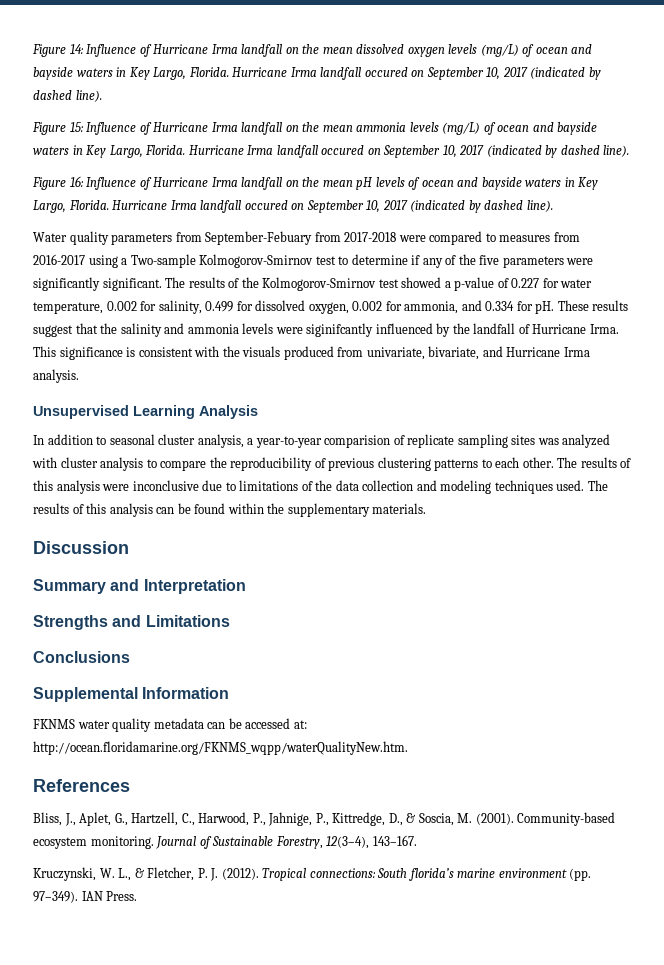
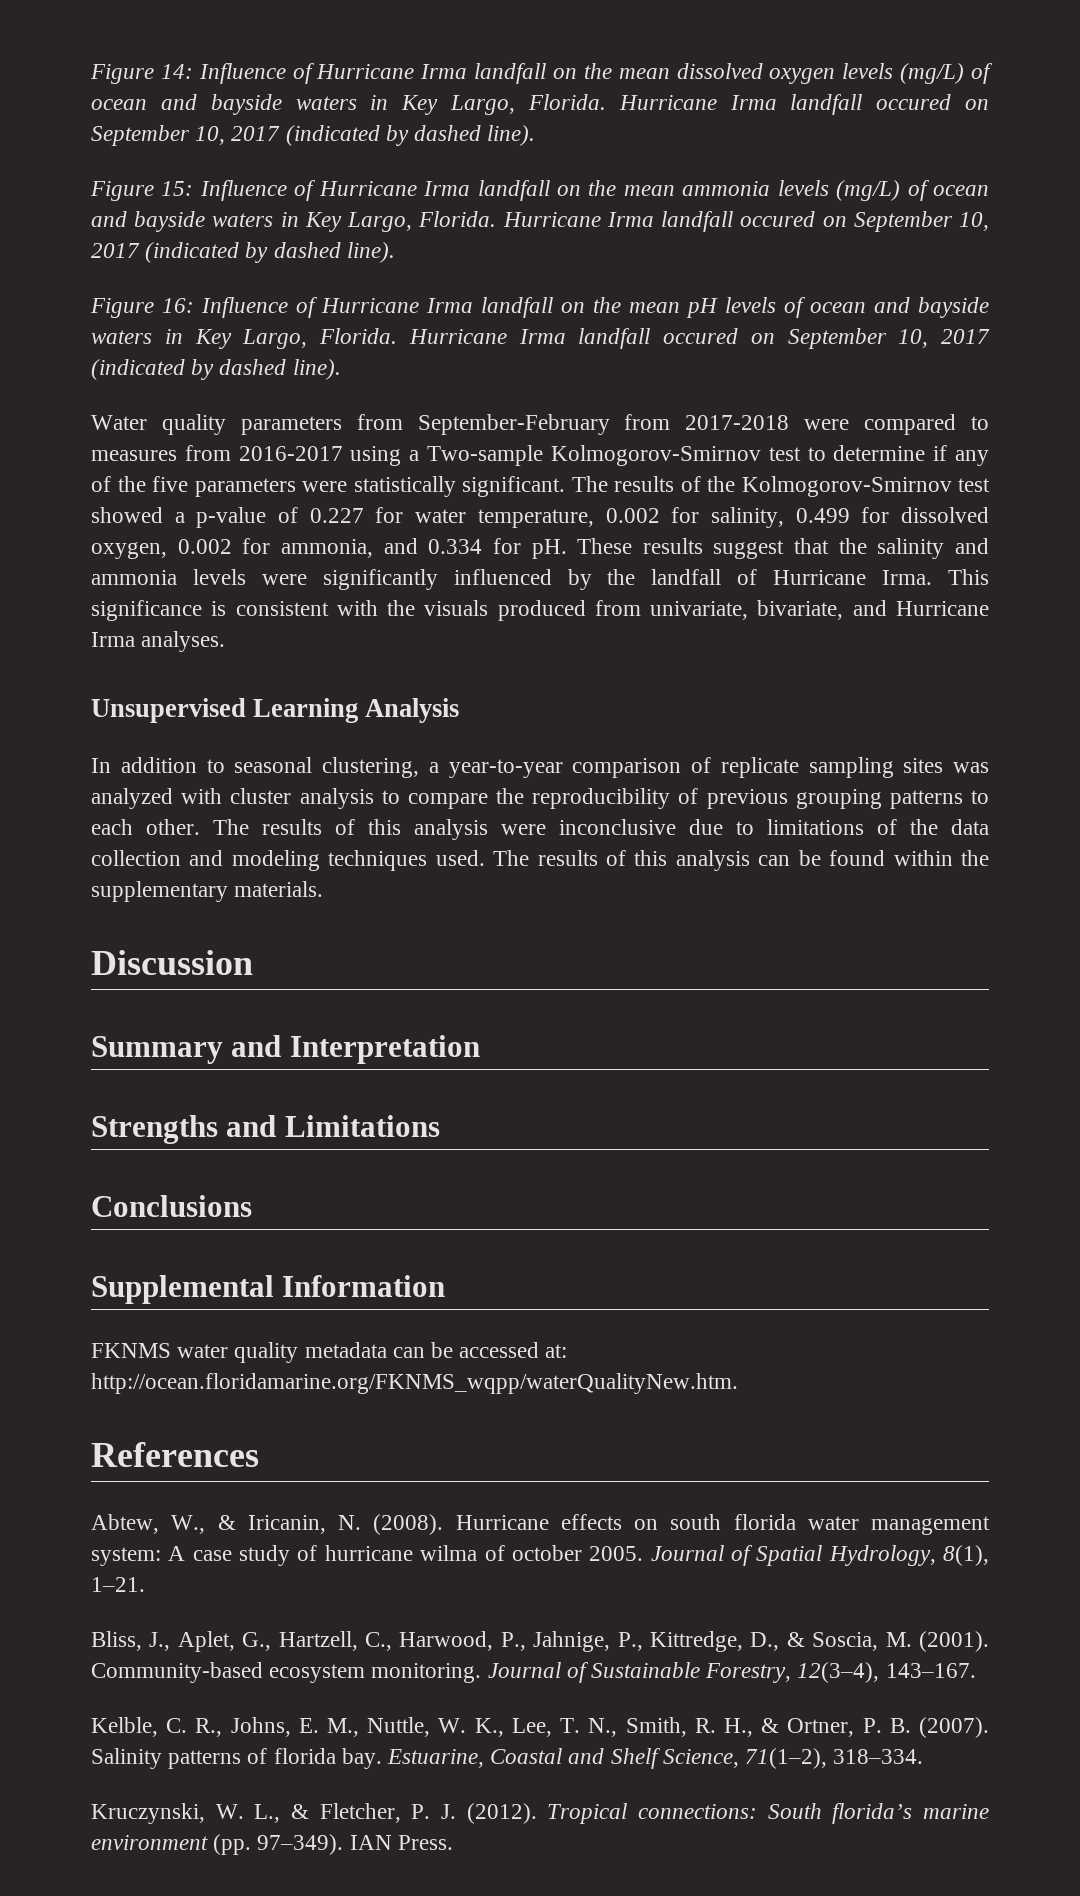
- Water quality parameters from September-Febuary from 2017-2018 were compared to measures from 2016-2017 using a Two-sample Kolmogorov-Smirnov test to determine if any of the five parameters were significantly significant.
+ Water quality parameters from September-February from 2017-2018 were compared to measures from 2016-2017 using a Two-sample Kolmogorov-Smirnov test to determine if any of the five parameters were statistically significant.
- These results suggest that the salinity and ammonia levels were siginifcantly influenced by the landfall of Hurricane Irma.
+ These results suggest that the salinity and ammonia levels were significantly influenced by the landfall of Hurricane Irma.
- This significance is consistent with the visuals produced from univariate, bivariate, and Hurricane Irma analysis.
+ This significance is consistent with the visuals produced from univariate, bivariate, and Hurricane Irma analyses.
- In addition to seasonal cluster analysis, a year-to-year comparision of replicate sampling sites was analyzed with cluster analysis to compare the reproducibility of previous clustering patterns to each other.
+ In addition to seasonal clustering, a year-to-year comparison of replicate sampling sites was analyzed with cluster analysis to compare the reproducibility of previous grouping patterns to each other.
+ Abtew, W., & Iricanin, N. (2008). Hurricane effects on south florida water management system: A case study of hurricane wilma of october 2005. Journal of Spatial Hydrology, 8(1), 1–21.
+ Kelble, C. R., Johns, E. M., Nuttle, W. K., Lee, T. N., Smith, R. H., & Ortner, P. B. (2007). Salinity patterns of florida bay. Estuarine, Coastal and Shelf Science, 71(1–2), 318–334.

